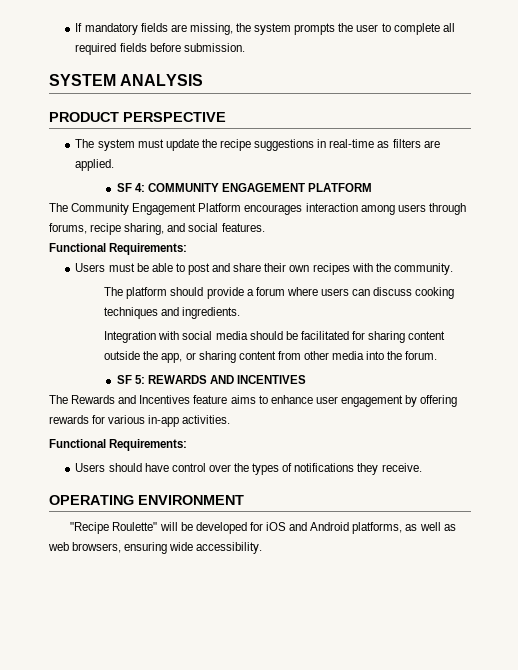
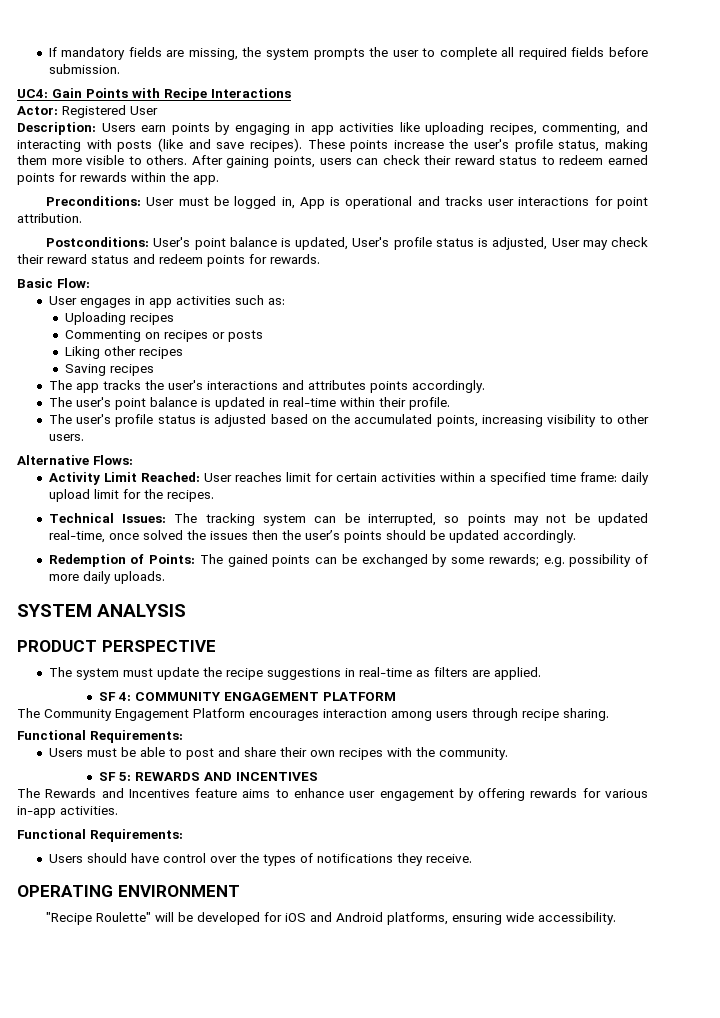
+ UC4: Gain Points with Recipe Interactions
+ Actor: Registered User
+ Description: Users earn points by engaging in app activities like uploading recipes, commenting, and interacting with posts (like and save recipes). These points increase the user's profile status, making them more visible to others. After gaining points, users can check their reward status to redeem earned points for rewards within the app.
+ Preconditions: User must be logged in, App is operational and tracks user interactions for point attribution.
+ Postconditions: User's point balance is updated, User's profile status is adjusted, User may check their reward status and redeem points for rewards.
+ Basic Flow:
+ User engages in app activities such as:
+ Uploading recipes
+ Commenting on recipes or posts
+ Liking other recipes
+ Saving recipes
+ The app tracks the user's interactions and attributes points accordingly.
+ The user's point balance is updated in real-time within their profile.
+ The user's profile status is adjusted based on the accumulated points, increasing visibility to other users.
+ Alternative Flows:
+ Activity Limit Reached: User reaches limit for certain activities within a specified time frame: daily upload limit for the recipes.
+ Technical Issues: The tracking system can be interrupted, so points may not be updated real-time, once solved the issues then the user’s points should be updated accordingly.
+ Redemption of Points: The gained points can be exchanged by some rewards; e.g. possibility of more daily uploads.
- The Community Engagement Platform encourages interaction among users through forums, recipe sharing, and social features.
+ The Community Engagement Platform encourages interaction among users through recipe sharing.
- The platform should provide a forum where users can discuss cooking techniques and ingredients.
- Integration with social media should be facilitated for sharing content outside the app, or sharing content from other media into the forum.
- "Recipe Roulette" will be developed for iOS and Android platforms, as well as web browsers, ensuring wide accessibility.
+ "Recipe Roulette" will be developed for iOS and Android platforms, ensuring wide accessibility.

